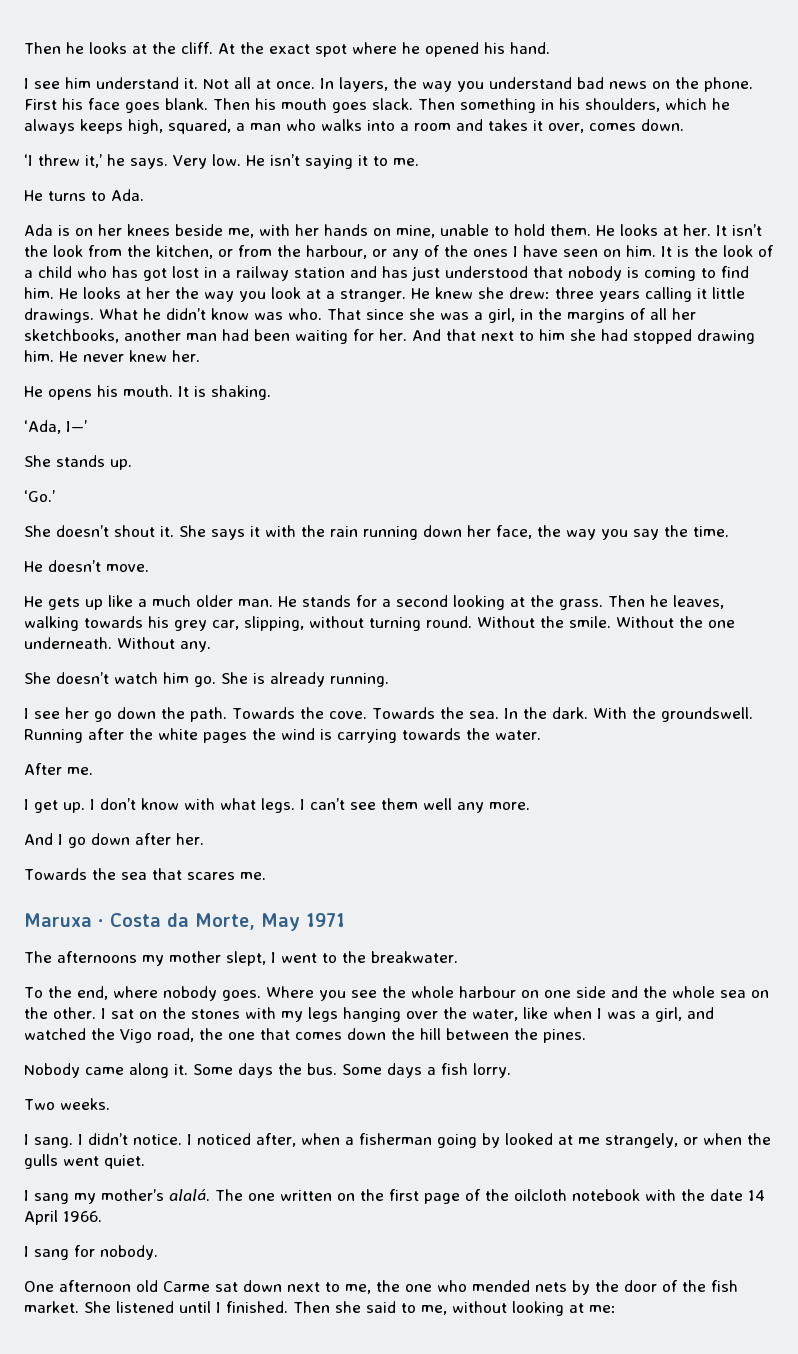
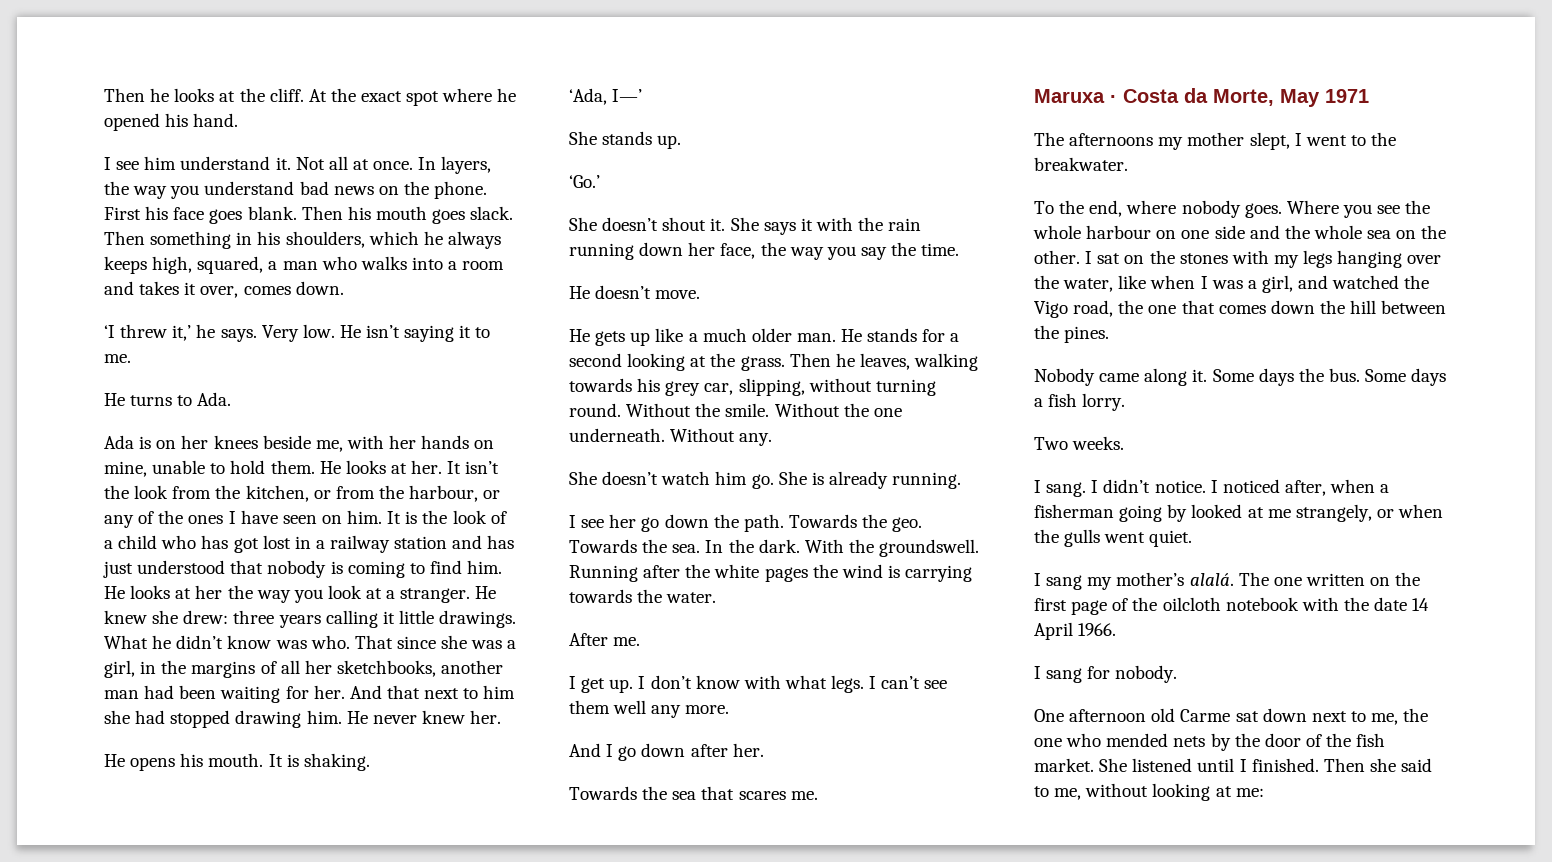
- Towards the cove.
+ Towards the geo.

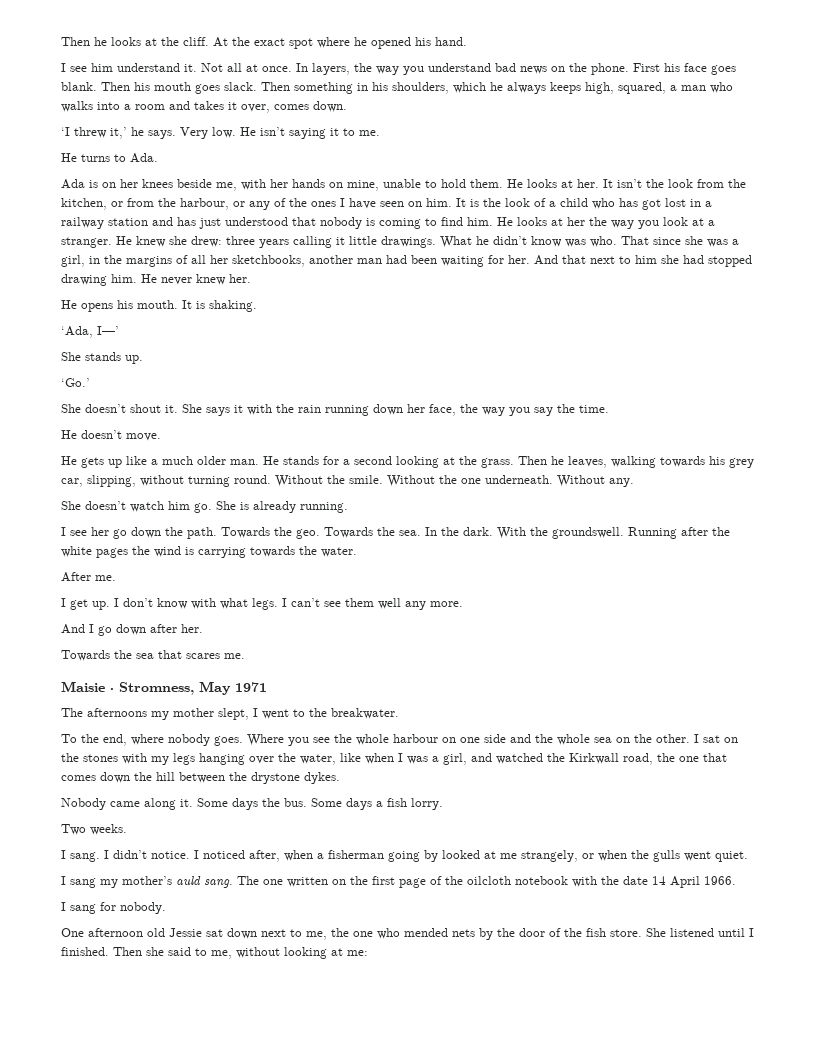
- Maruxa · Costa da Morte, May 1971
+ Maisie · Stromness, May 1971
- I sat on the stones with my legs hanging over the water, like when I was a girl, and watched the Vigo road, the one that comes down the hill between the pines.
+ I sat on the stones with my legs hanging over the water, like when I was a girl, and watched the Kirkwall road, the one that comes down the hill between the drystone dykes.
- I sang my mother’s alalá.
+ I sang my mother’s auld sang.
- One afternoon old Carme sat down next to me, the one who mended nets by the door of the fish market.
+ One afternoon old Jessie sat down next to me, the one who mended nets by the door of the fish store.

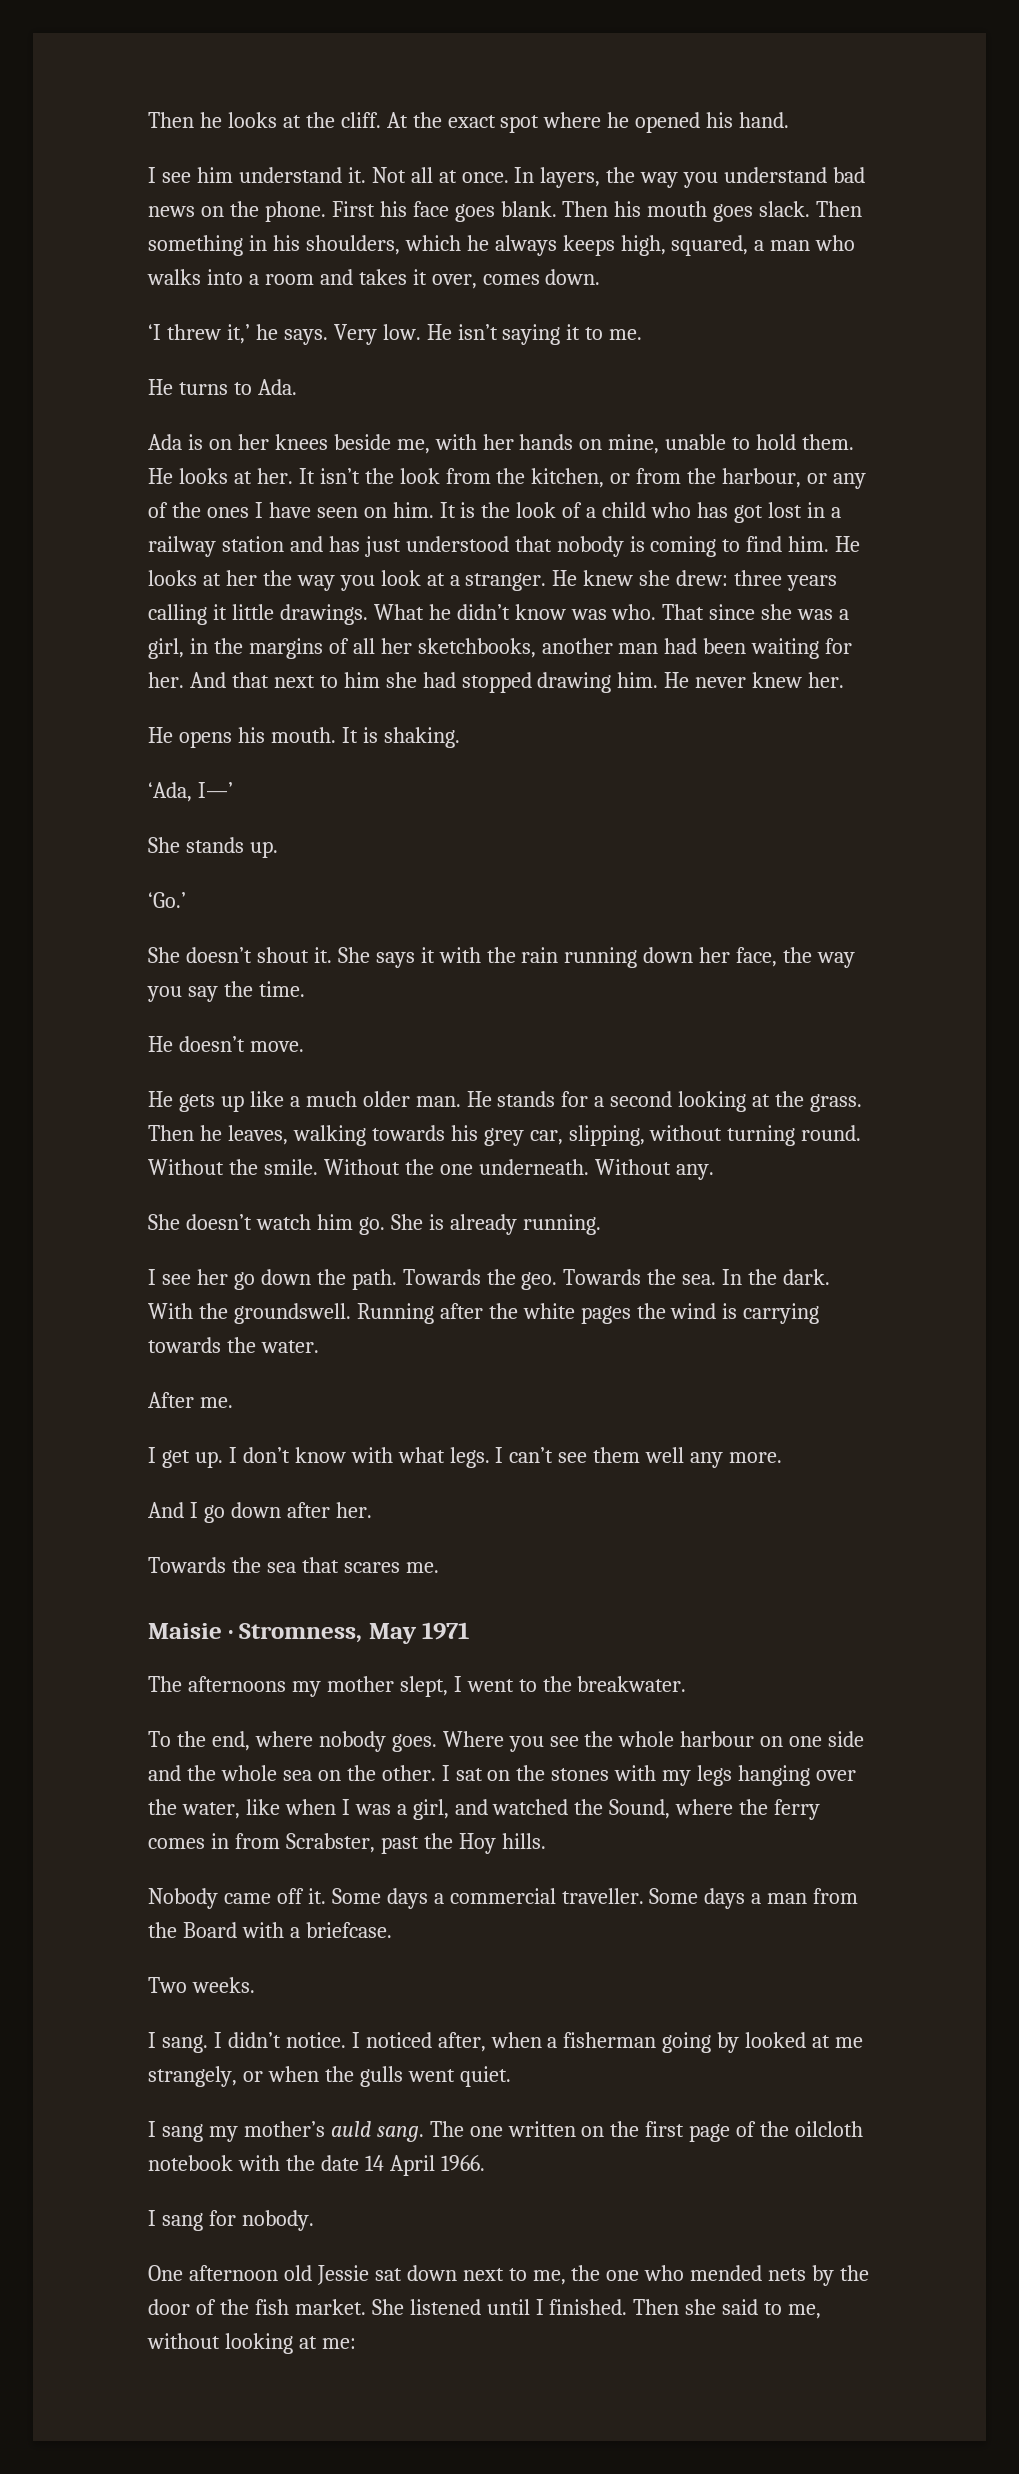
- I sat on the stones with my legs hanging over the water, like when I was a girl, and watched the Kirkwall road, the one that comes down the hill between the drystone dykes.
+ I sat on the stones with my legs hanging over the water, like when I was a girl, and watched the Sound, where the ferry comes in from Scrabster, past the Hoy hills.
- Nobody came along it.
+ Nobody came off it.
- Some days the bus. Some days a fish lorry.
+ Some days a commercial traveller. Some days a man from the Board with a briefcase.
- One afternoon old Jessie sat down next to me, the one who mended nets by the door of the fish store.
+ One afternoon old Jessie sat down next to me, the one who mended nets by the door of the fish market.

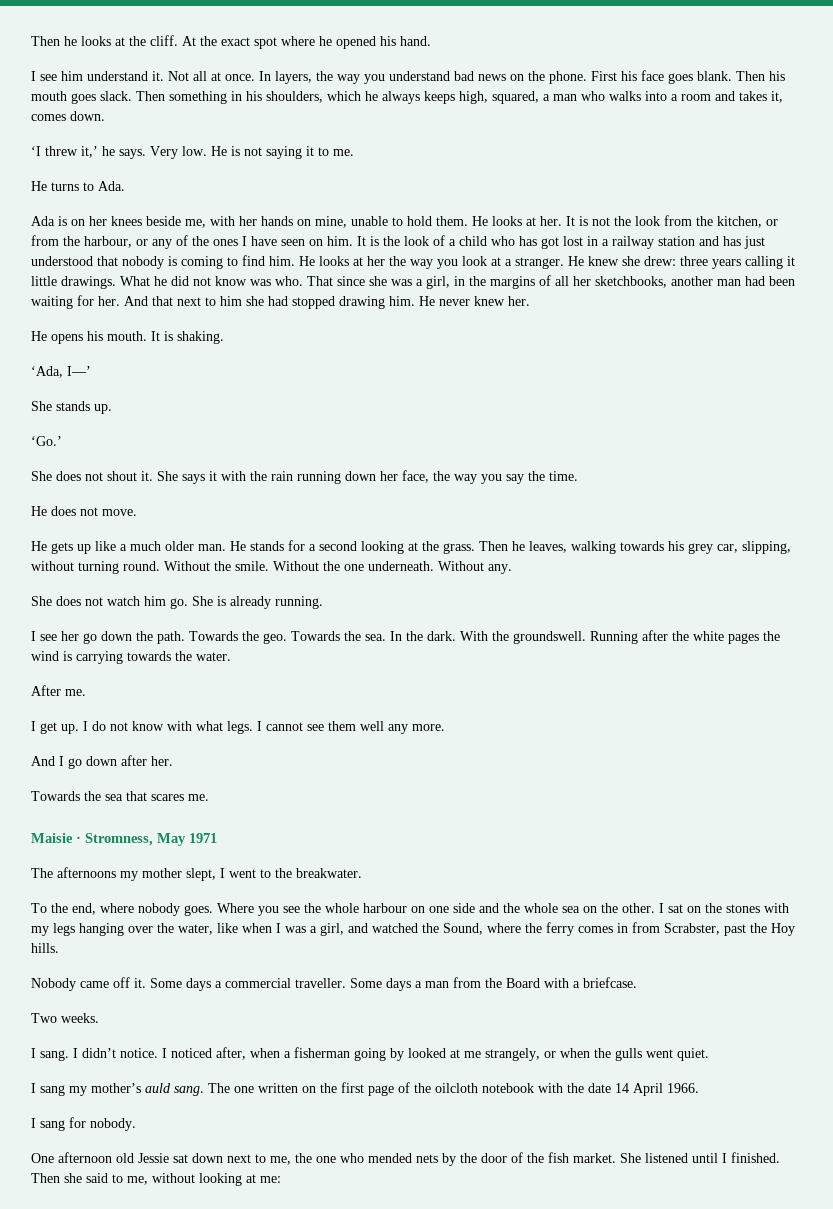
- Then something in his shoulders, which he always keeps high, squared, a man who walks into a room and takes it over, comes down.
+ Then something in his shoulders, which he always keeps high, squared, a man who walks into a room and takes it, comes down.
- He isn’t saying it to me.
+ He is not saying it to me.
- It isn’t the look from the kitchen, or from the harbour, or any of the ones I have seen on him.
+ It is not the look from the kitchen, or from the harbour, or any of the ones I have seen on him.
- What he didn’t know was who.
+ What he did not know was who.
- She doesn’t shout it.
+ She does not shout it.
- He doesn’t move.
+ He does not move.
- She doesn’t watch him go.
+ She does not watch him go.
- I don’t know with what legs.
+ I do not know with what legs.
- I can’t see them well any more.
+ I cannot see them well any more.

